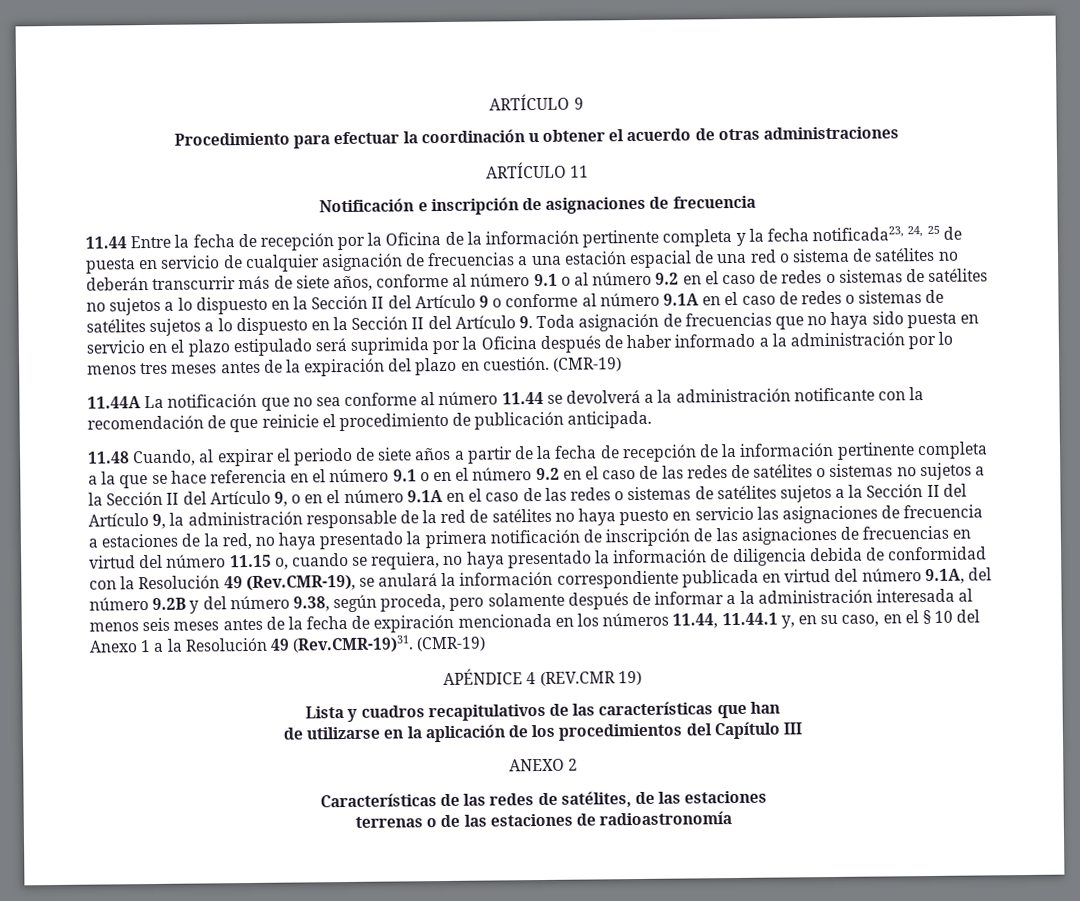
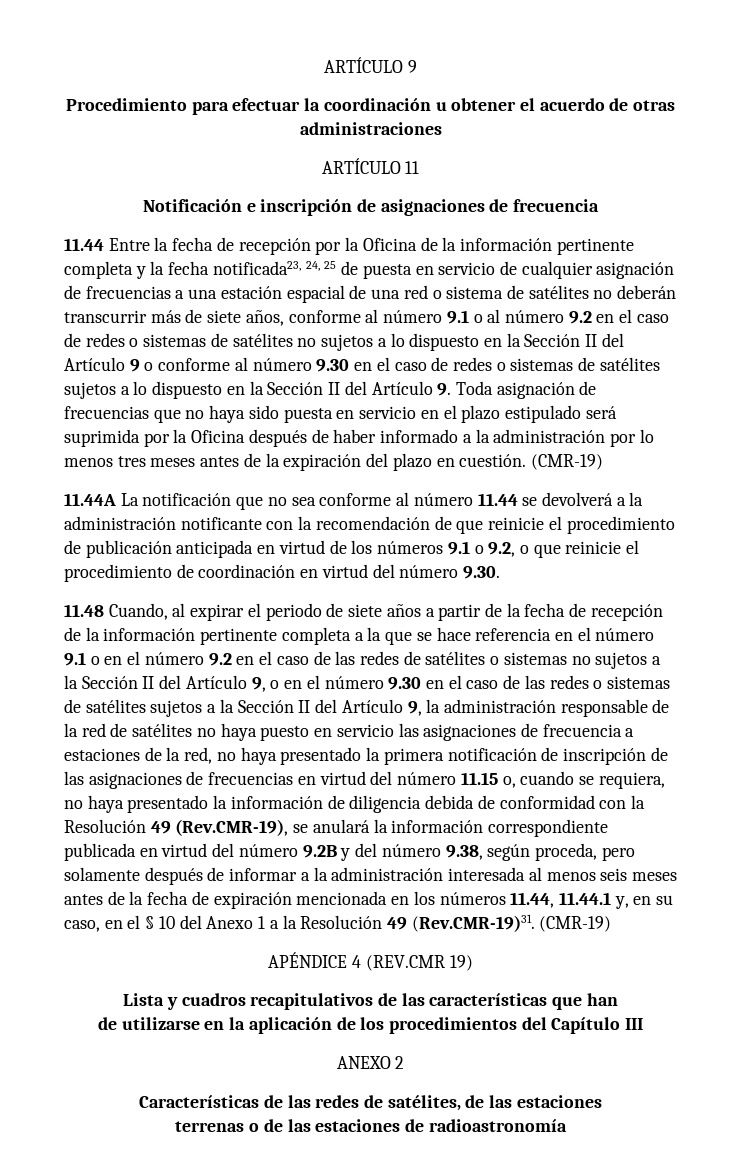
- 11.44 Entre la fecha de recepción por la Oficina de la información pertinente completa y la fecha notificada23, 24, 25 de puesta en servicio de cualquier asignación de frecuencias a una estación espacial de una red o sistema de satélites no deberán transcurrir más de siete años, conforme al número 9.1 o al número 9.2 en el caso de redes o sistemas de satélites no sujetos a lo dispuesto en la Sección II del Artículo 9 o conforme al número 9.1A en el caso de redes o sistemas de satélites sujetos a lo dispuesto en la Sección II del Artículo 9. Toda asignación de frecuencias que no haya sido puesta en servicio en el plazo estipulado será suprimida por la Oficina después de haber informado a la administración por lo menos tres meses antes de la expiración del plazo en cuestión.
+ 11.44 Entre la fecha de recepción por la Oficina de la información pertinente completa y la fecha notificada23, 24, 25 de puesta en servicio de cualquier asignación de frecuencias a una estación espacial de una red o sistema de satélites no deberán transcurrir más de siete años, conforme al número 9.1 o al número 9.2 en el caso de redes o sistemas de satélites no sujetos a lo dispuesto en la Sección II del Artículo 9 o conforme al número 9.30 en el caso de redes o sistemas de satélites sujetos a lo dispuesto en la Sección II del Artículo 9. Toda asignación de frecuencias que no haya sido puesta en servicio en el plazo estipulado será suprimida por la Oficina después de haber informado a la administración por lo menos tres meses antes de la expiración del plazo en cuestión.
- 11.44A La notificación que no sea conforme al número 11.44 se devolverá a la administración notificante con la recomendación de que reinicie el procedimiento de publicación anticipada.
+ 11.44A La notificación que no sea conforme al número 11.44 se devolverá a la administración notificante con la recomendación de que reinicie el procedimiento de publicación anticipada en virtud de los números 9.1 o 9.2, o que reinicie el procedimiento de coordinación en virtud del número 9.30.
- 11.48 Cuando, al expirar el periodo de siete años a partir de la fecha de recepción de la información pertinente completa a la que se hace referencia en el número 9.1 o en el número 9.2 en el caso de las redes de satélites o sistemas no sujetos a la Sección II del Artículo 9, o en el número 9.1A en el caso de las redes o sistemas de satélites sujetos a la Sección II del Artículo 9, la administración responsable de la red de satélites no haya puesto en servicio las asignaciones de frecuencia a estaciones de la red, no haya presentado la primera notificación de inscripción de las asignaciones de frecuencias en virtud del número 11.15 o, cuando se requiera, no haya presentado la información de diligencia debida de conformidad con la Resolución 49 (Rev.CMR-19), se anulará la información correspondiente publicada en virtud del número 9.1A, del número 9.2B y del número 9.38, según proceda, pero solamente después de informar a la administración interesada al menos seis meses antes de la fecha de expiración mencionada en los números 11.44, 11.44.1 y, en su caso, en el § 10 del Anexo 1 a la Resolución 49 (Rev.CMR-19)31. (CMR-19)
+ 11.48 Cuando, al expirar el periodo de siete años a partir de la fecha de recepción de la información pertinente completa a la que se hace referencia en el número 9.1 o en el número 9.2 en el caso de las redes de satélites o sistemas no sujetos a la Sección II del Artículo 9, o en el número 9.30 en el caso de las redes o sistemas de satélites sujetos a la Sección II del Artículo 9, la administración responsable de la red de satélites no haya puesto en servicio las asignaciones de frecuencia a estaciones de la red, no haya presentado la primera notificación de inscripción de las asignaciones de frecuencias en virtud del número 11.15 o, cuando se requiera, no haya presentado la información de diligencia debida de conformidad con la Resolución 49 (Rev.CMR-19), se anulará la información correspondiente publicada en virtud del número 9.2B y del número 9.38, según proceda, pero solamente después de informar a la administración interesada al menos seis meses antes de la fecha de expiración mencionada en los números 11.44, 11.44.1 y, en su caso, en el § 10 del Anexo 1 a la Resolución 49 (Rev.CMR-19)31. (CMR-19)

